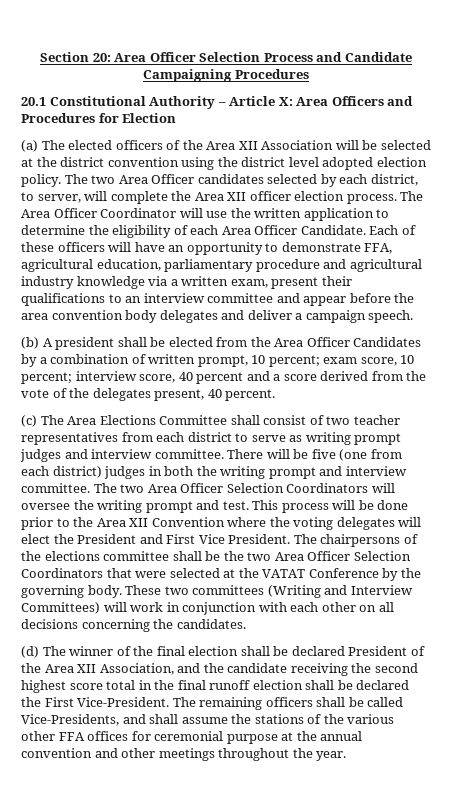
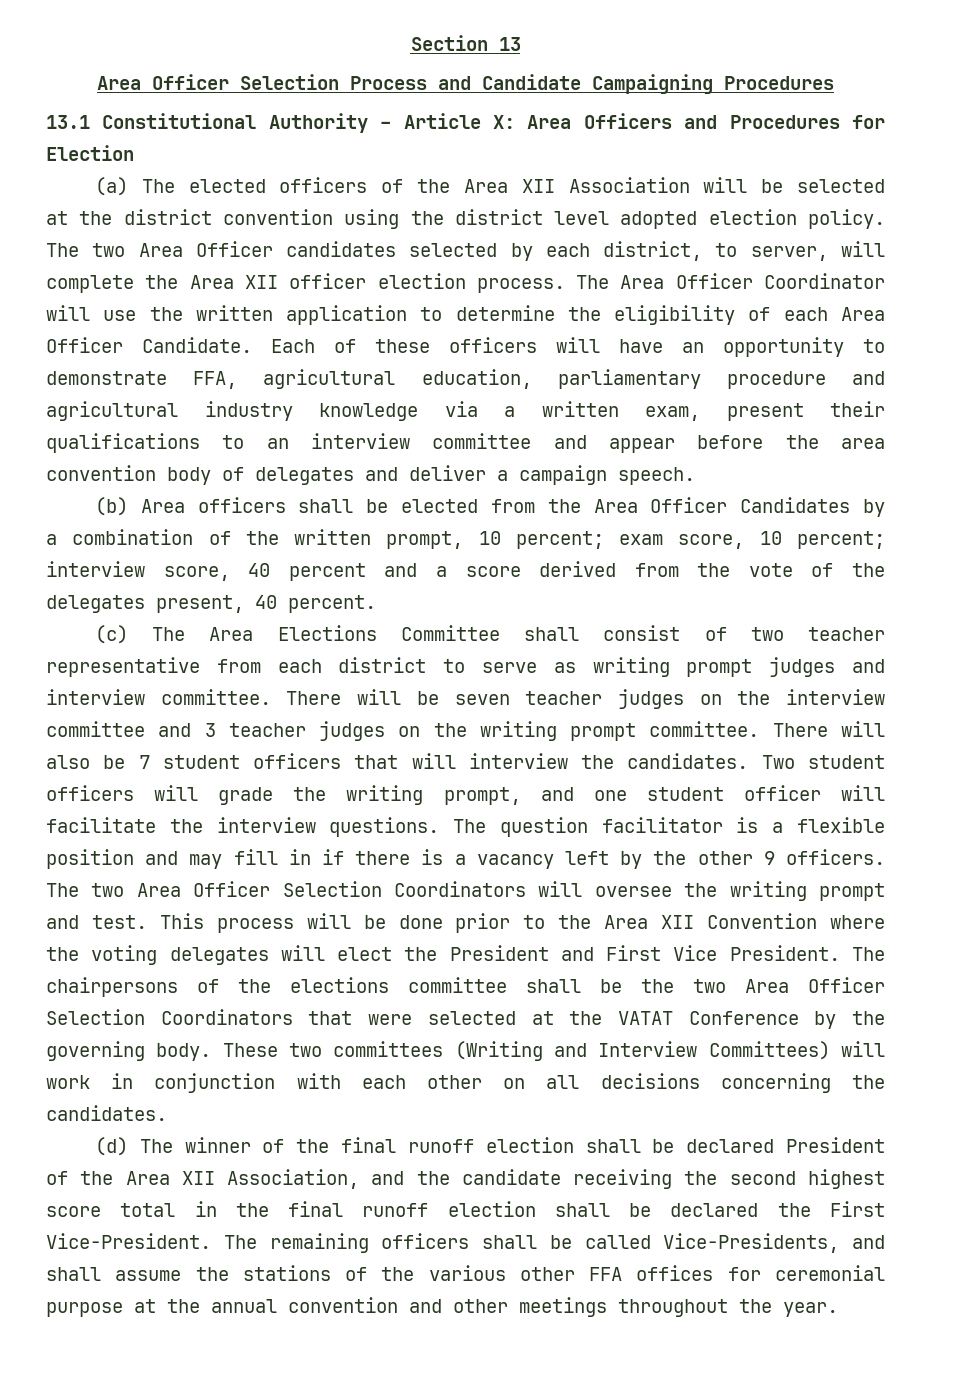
- Section 20: Area Officer Selection Process and Candidate Campaigning Procedures
+ Section 13
+ Area Officer Selection Process and Candidate Campaigning Procedures
- 20.1 Constitutional Authority – Article X: Area Officers and Procedures for Election
+ 13.1 Constitutional Authority – Article X: Area Officers and Procedures for Election
- Each of these officers will have an opportunity to demonstrate FFA, agricultural education, parliamentary procedure and agricultural industry knowledge via a written exam, present their qualifications to an interview committee and appear before the area convention body delegates and deliver a campaign speech.
+ Each of these officers will have an opportunity to demonstrate FFA, agricultural education, parliamentary procedure and agricultural industry knowledge via a written exam, present their qualifications to an interview committee and appear before the area convention body of delegates and deliver a campaign speech.
- (b) A president shall be elected from the Area Officer Candidates by a combination of written prompt, 10 percent; exam score, 10 percent; interview score, 40 percent and a score derived from the vote of the delegates present, 40 percent.
+ (b) Area officers shall be elected from the Area Officer Candidates by a combination of the written prompt, 10 percent; exam score, 10 percent; interview score, 40 percent and a score derived from the vote of the delegates present, 40 percent.
- (c) The Area Elections Committee shall consist of two teacher representatives from each district to serve as writing prompt judges and interview committee.
+ (c) The Area Elections Committee shall consist of two teacher representative from each district to serve as writing prompt judges and interview committee.
- There will be five (one from each district) judges in both the writing prompt and interview committee.
+ There will be seven teacher judges on the interview committee and 3 teacher judges on the writing prompt committee. There will also be 7 student officers that will interview the candidates. Two student officers will grade the writing prompt, and one student officer will facilitate the interview questions. The question facilitator is a flexible position and may fill in if there is a vacancy left by the other 9 officers.
- (d) The winner of the final election shall be declared President of the Area XII Association, and the candidate receiving the second highest score total in the final runoff election shall be declared the First Vice-President.
+ (d) The winner of the final runoff election shall be declared President of the Area XII Association, and the candidate receiving the second highest score total in the final runoff election shall be declared the First Vice-President.

